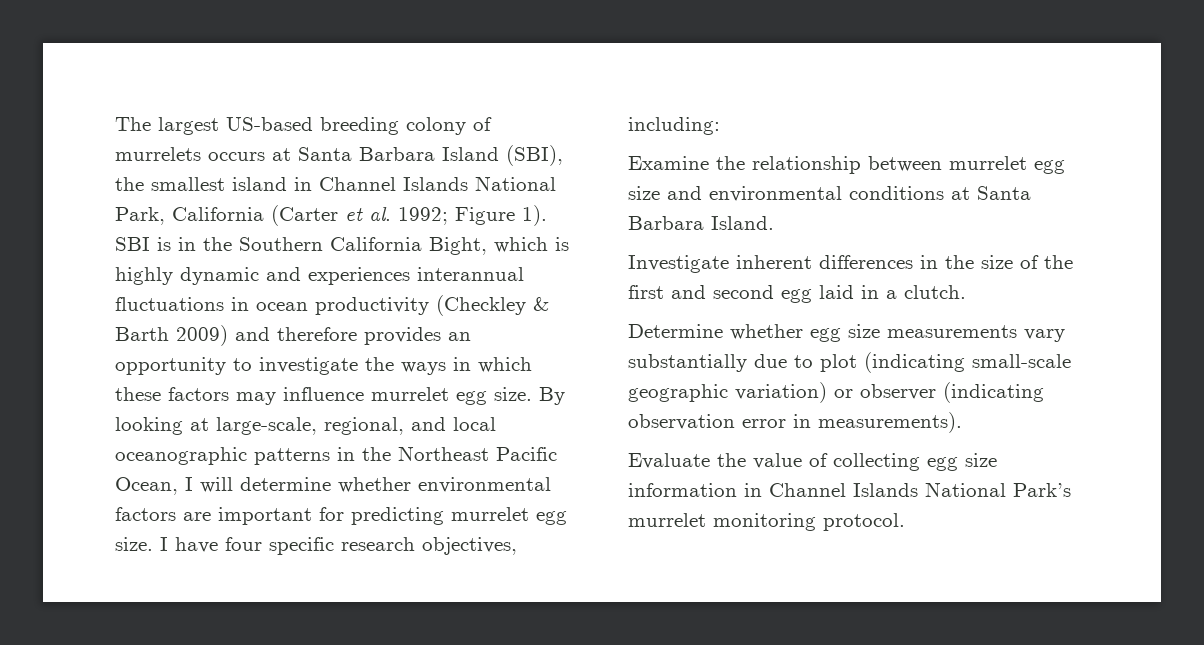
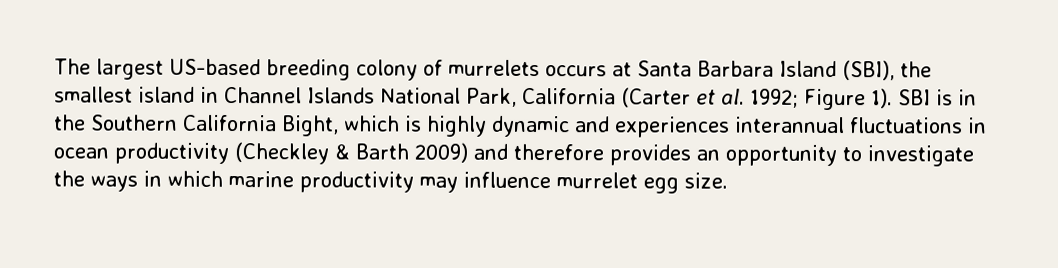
- SBI is in the Southern California Bight, which is highly dynamic and experiences interannual fluctuations in ocean productivity (Checkley & Barth 2009) and therefore provides an opportunity to investigate the ways in which these factors may influence murrelet egg size. By looking at large-scale, regional, and local oceanographic patterns in the Northeast Pacific Ocean, I will determine whether environmental factors are important for predicting murrelet egg size. I have four specific research objectives, including:
- Examine the relationship between murrelet egg size and environmental conditions at Santa Barbara Island.
- Investigate inherent differences in the size of the first and second egg laid in a clutch.
- Determine whether egg size measurements vary substantially due to plot (indicating small-scale geographic variation) or observer (indicating observation error in measurements).
- Evaluate the value of collecting egg size information in Channel Islands National Park’s murrelet monitoring protocol.
+ SBI is in the Southern California Bight, which is highly dynamic and experiences interannual fluctuations in ocean productivity (Checkley & Barth 2009) and therefore provides an opportunity to investigate the ways in which marine productivity may influence murrelet egg size.

